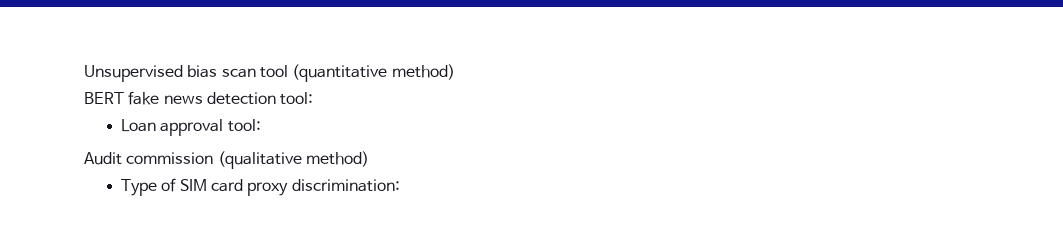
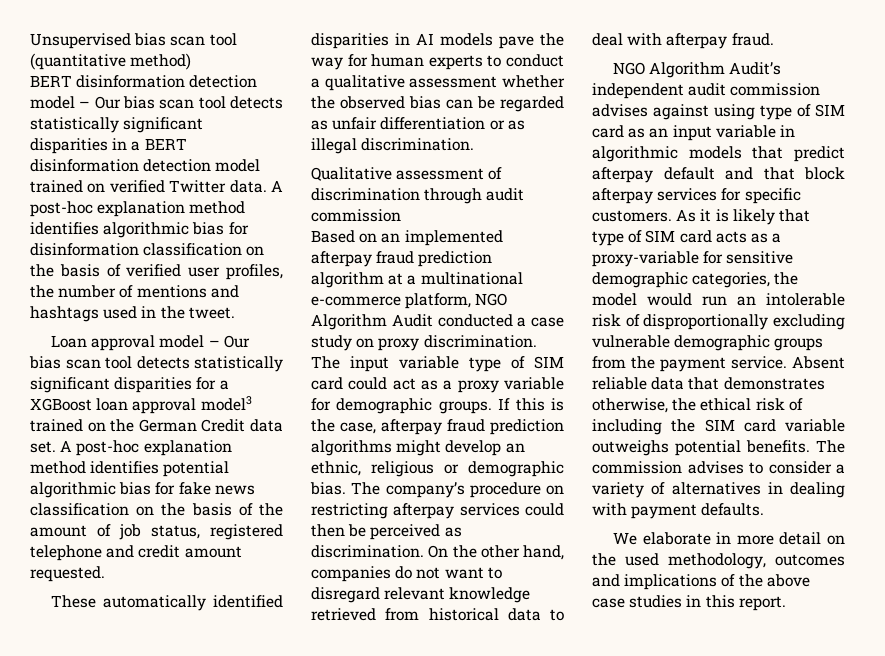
- BERT fake news detection tool:
- Loan approval tool:
- Audit commission (qualitative method)
- Type of SIM card proxy discrimination:
+ BERT disinformation detection model – Our bias scan tool detects statistically significant disparities in a BERT disinformation detection model trained on verified Twitter data. A post-hoc explanation method identifies algorithmic bias for disinformation classification on the basis of verified user profiles, the number of mentions and hashtags used in the tweet.
+ Loan approval model – Our bias scan tool detects statistically significant disparities for a XGBoost loan approval model3 trained on the German Credit data set. A post-hoc explanation method identifies potential algorithmic bias for fake news classification on the basis of the amount of job status, registered telephone and credit amount requested.
+ These automatically identified disparities in AI models pave the way for human experts to conduct a qualitative assessment whether the observed bias can be regarded as unfair differentiation or as illegal discrimination.
+ Qualitative assessment of discrimination through audit commission
+ Based on an implemented afterpay fraud prediction algorithm at a multinational e-commerce platform, NGO Algorithm Audit conducted a case study on proxy discrimination. The input variable type of SIM card could act as a proxy variable for demographic groups. If this is the case, afterpay fraud prediction algorithms might develop an ethnic, religious or demographic bias. The company’s procedure on restricting afterpay services could then be perceived as discrimination. On the other hand, companies do not want to disregard relevant knowledge retrieved from historical data to deal with afterpay fraud.
+ NGO Algorithm Audit’s independent audit commission advises against using type of SIM card as an input variable in algorithmic models that predict afterpay default and that block afterpay services for specific customers. As it is likely that type of SIM card acts as a proxy-variable for sensitive demographic categories, the model would run an intolerable risk of disproportionally excluding vulnerable demographic groups from the payment service. Absent reliable data that demonstrates otherwise, the ethical risk of including the SIM card variable outweighs potential benefits. The commission advises to consider a variety of alternatives in dealing with payment defaults.
+ We elaborate in more detail on the used methodology, outcomes and implications of the above case studies in this report.

